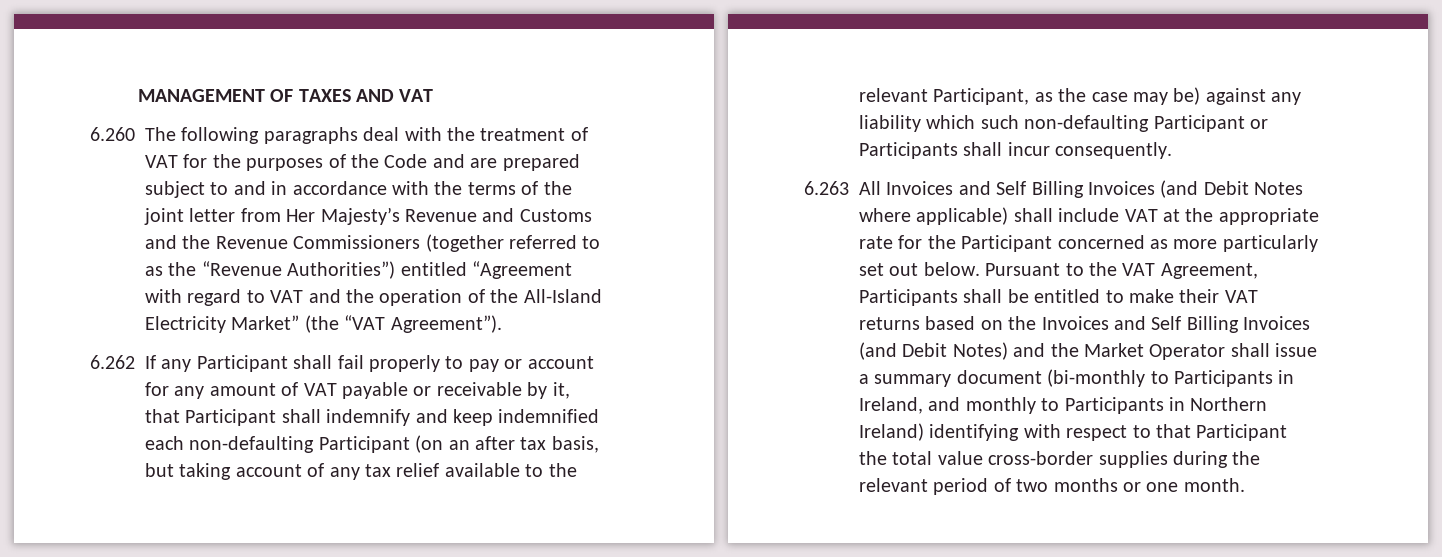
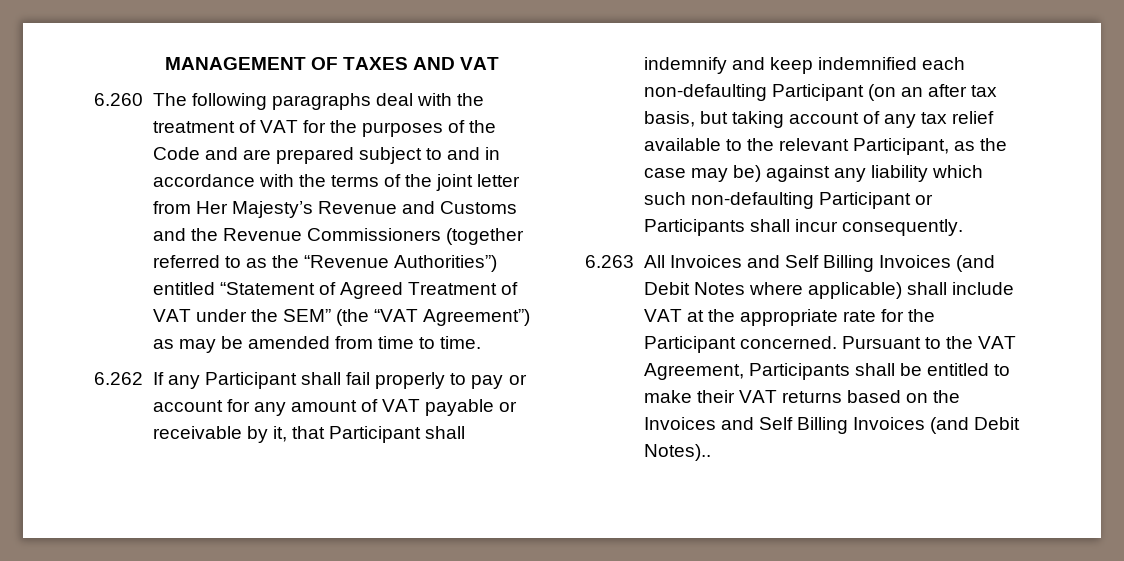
- 6.260 The following paragraphs deal with the treatment of VAT for the purposes of the Code and are prepared subject to and in accordance with the terms of the joint letter from Her Majesty’s Revenue and Customs and the Revenue Commissioners (together referred to as the “Revenue Authorities”) entitled “Agreement with regard to VAT and the operation of the All-Island Electricity Market” (the “VAT Agreement”).
+ 6.260 The following paragraphs deal with the treatment of VAT for the purposes of the Code and are prepared subject to and in accordance with the terms of the joint letter from Her Majesty’s Revenue and Customs and the Revenue Commissioners (together referred to as the “Revenue Authorities”) entitled “Statement of Agreed Treatment of VAT under the SEM” (the “VAT Agreement”) as may be amended from time to time.
- 6.263 All Invoices and Self Billing Invoices (and Debit Notes where applicable) shall include VAT at the appropriate rate for the Participant concerned as more particularly set out below.
+ 6.263 All Invoices and Self Billing Invoices (and Debit Notes where applicable) shall include VAT at the appropriate rate for the Participant concerned.
- Pursuant to the VAT Agreement, Participants shall be entitled to make their VAT returns based on the Invoices and Self Billing Invoices (and Debit Notes) and the Market Operator shall issue a summary document (bi-monthly to Participants in Ireland, and monthly to Participants in Northern Ireland) identifying with respect to that Participant the total value cross-border supplies during the relevant period of two months or one month.
+ Pursuant to the VAT Agreement, Participants shall be entitled to make their VAT returns based on the Invoices and Self Billing Invoices (and Debit Notes)..

